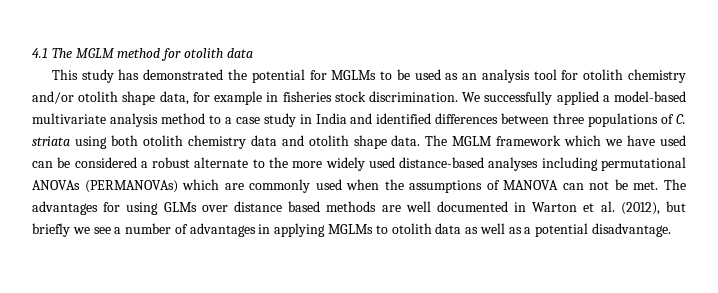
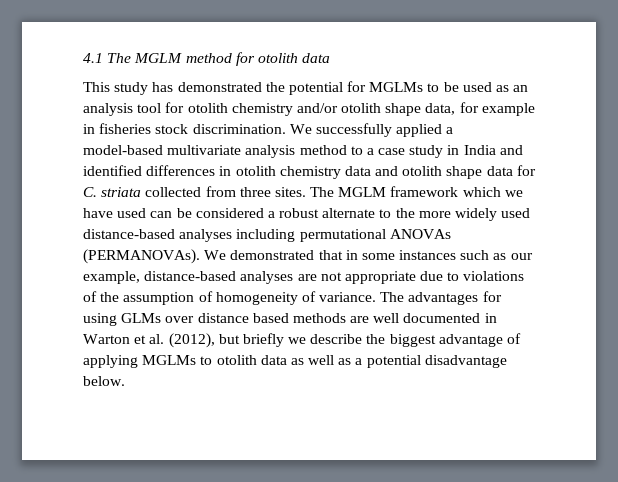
- We successfully applied a model-based multivariate analysis method to a case study in India and identified differences between three populations of C. striata using both otolith chemistry data and otolith shape data.
+ We successfully applied a model-based multivariate analysis method to a case study in India and identified differences in otolith chemistry data and otolith shape data for C. striata collected from three sites.
- The MGLM framework which we have used can be considered a robust alternate to the more widely used distance-based analyses including permutational ANOVAs (PERMANOVAs) which are commonly used when the assumptions of MANOVA can not be met.
+ The MGLM framework which we have used can be considered a robust alternate to the more widely used distance-based analyses including permutational ANOVAs (PERMANOVAs). We demonstrated that in some instances such as our example, distance-based analyses are not appropriate due to violations of the assumption of homogeneity of variance.
- The advantages for using GLMs over distance based methods are well documented in Warton et al. (2012), but briefly we see a number of advantages in applying MGLMs to otolith data as well as a potential disadvantage.
+ The advantages for using GLMs over distance based methods are well documented in Warton et al. (2012), but briefly we describe the biggest advantage of applying MGLMs to otolith data as well as a potential disadvantage below.

